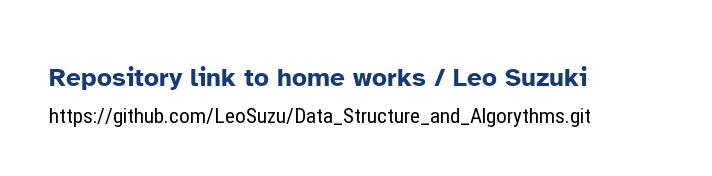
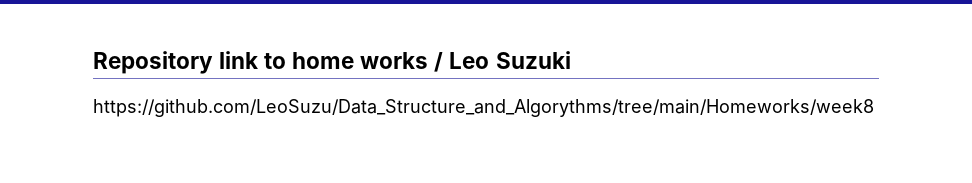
- https://github.com/LeoSuzu/Data_Structure_and_Algorythms.git
+ https://github.com/LeoSuzu/Data_Structure_and_Algorythms/tree/main/Homeworks/week8

